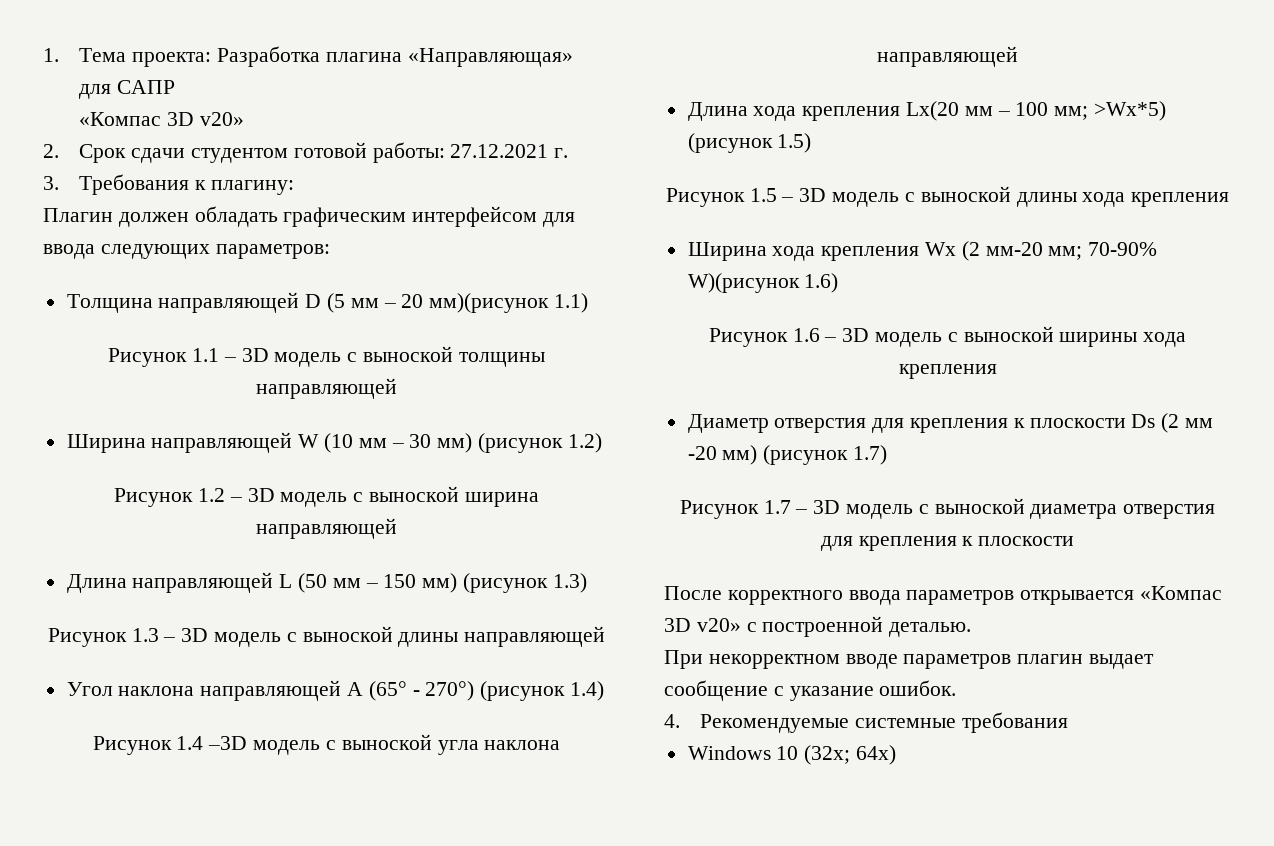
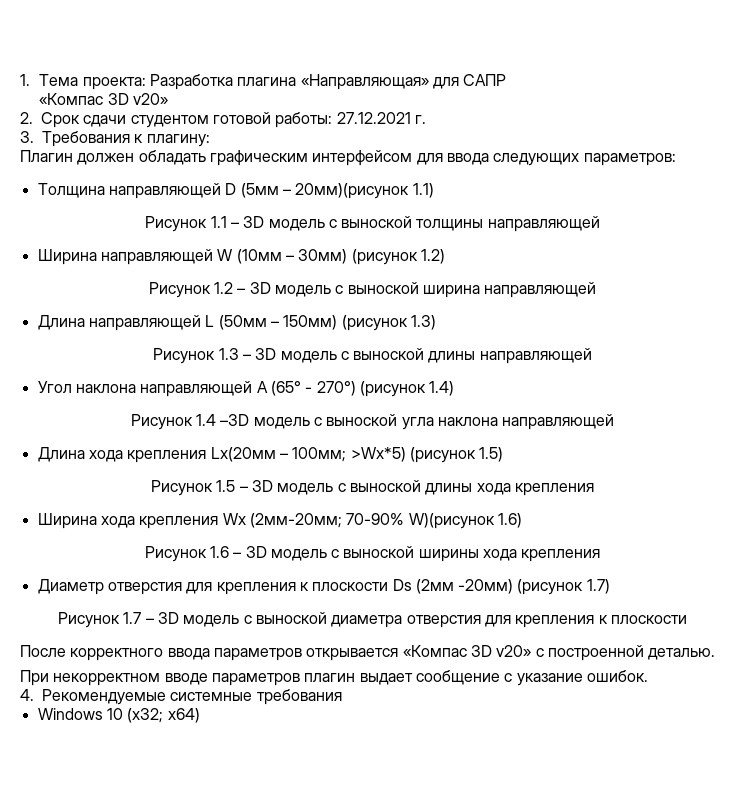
- Толщина направляющей D (5 мм – 20 мм)(рисунок 1.1)
+ Толщина направляющей D (5мм – 20мм)(рисунок 1.1)
- Ширина направляющей W (10 мм – 30 мм) (рисунок 1.2)
+ Ширина направляющей W (10мм – 30мм) (рисунок 1.2)
- Длина направляющей L (50 мм – 150 мм) (рисунок 1.3)
+ Длина направляющей L (50мм – 150мм) (рисунок 1.3)
- Длина хода крепления Lx(20 мм – 100 мм; >Wx*5) (рисунок 1.5)
+ Длина хода крепления Lx(20мм – 100мм; >Wx*5) (рисунок 1.5)
- Ширина хода крепления Wx (2 мм-20 мм; 70-90% W)(рисунок 1.6)
+ Ширина хода крепления Wx (2мм-20мм; 70-90% W)(рисунок 1.6)
- Диаметр отверстия для крепления к плоскости Ds (2 мм -20 мм) (рисунок 1.7)
+ Диаметр отверстия для крепления к плоскости Ds (2мм -20мм) (рисунок 1.7)
- Windows 10 (32x; 64x)
+ Windows 10 (x32; x64)

